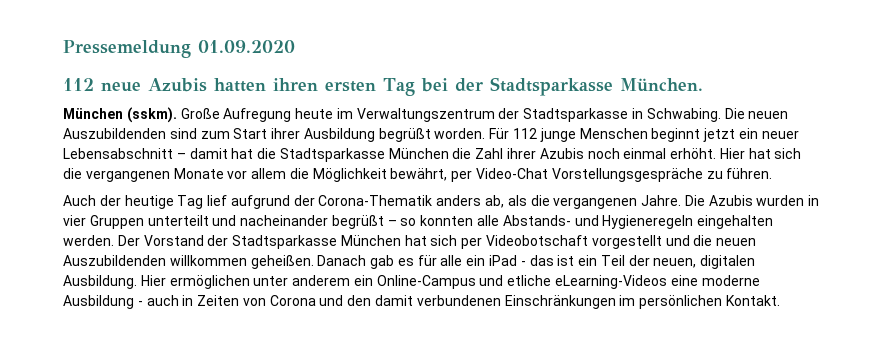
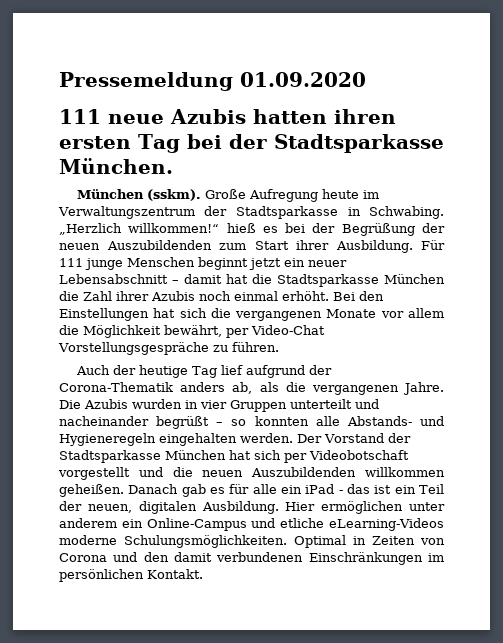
- 112 neue Azubis hatten ihren ersten Tag bei der Stadtsparkasse München.
+ 111 neue Azubis hatten ihren ersten Tag bei der Stadtsparkasse München.
- Die neuen Auszubildenden sind zum Start ihrer Ausbildung begrüßt worden. Für 112 junge Menschen beginnt jetzt ein neuer Lebensabschnitt – damit hat die Stadtsparkasse München die Zahl ihrer Azubis noch einmal erhöht.
+ „Herzlich willkommen!“ hieß es bei der Begrüßung der neuen Auszubildenden zum Start ihrer Ausbildung. Für 111 junge Menschen beginnt jetzt ein neuer Lebensabschnitt – damit hat die Stadtsparkasse München die Zahl ihrer Azubis noch einmal erhöht.
- Hier hat sich die vergangenen Monate vor allem die Möglichkeit bewährt, per Video-Chat Vorstellungsgespräche zu führen.
+ Bei den Einstellungen hat sich die vergangenen Monate vor allem die Möglichkeit bewährt, per Video-Chat Vorstellungsgespräche zu führen.
- Hier ermöglichen unter anderem ein Online-Campus und etliche eLearning-Videos eine moderne Ausbildung - auch in Zeiten von Corona und den damit verbundenen Einschränkungen im persönlichen Kontakt.
+ Hier ermöglichen unter anderem ein Online-Campus und etliche eLearning-Videos moderne Schulungsmöglichkeiten. Optimal in Zeiten von Corona und den damit verbundenen Einschränkungen im persönlichen Kontakt.

